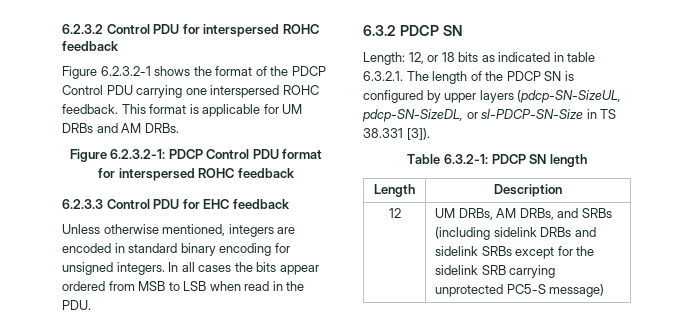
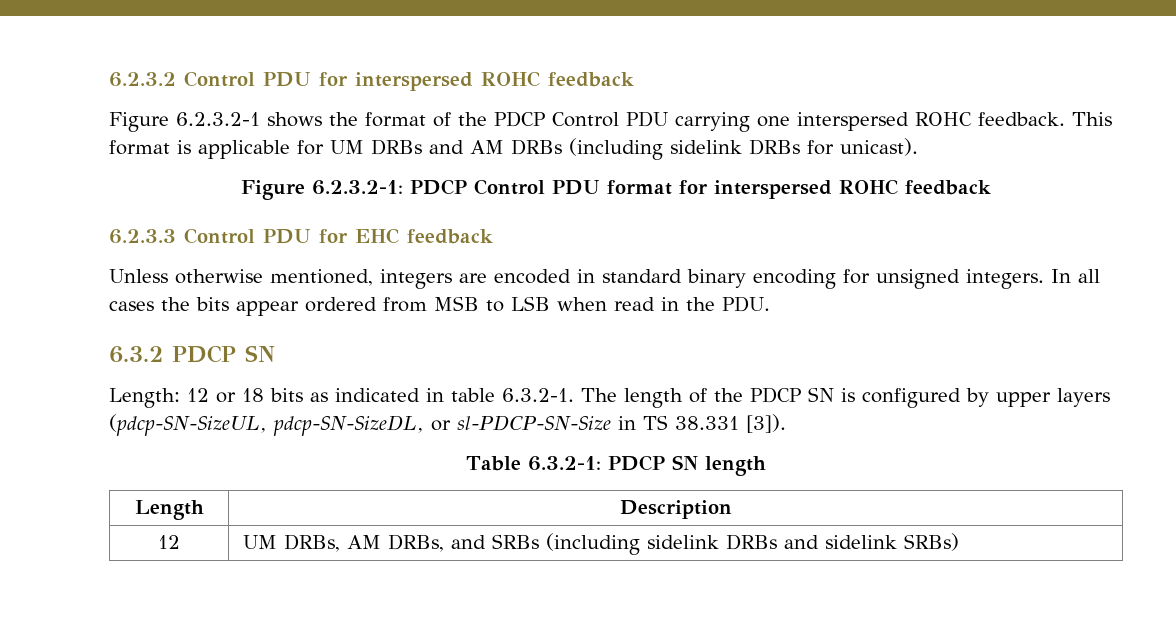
- This format is applicable for UM DRBs and AM DRBs.
+ This format is applicable for UM DRBs and AM DRBs (including sidelink DRBs for unicast).
- Length: 12, or 18 bits as indicated in table 6.3.2.1. The length of the PDCP SN is configured by upper layers (pdcp-SN-SizeUL, pdcp-SN-SizeDL, or sl-PDCP-SN-Size in TS 38.331 [3]).
+ Length: 12 or 18 bits as indicated in table 6.3.2-1. The length of the PDCP SN is configured by upper layers (pdcp-SN-SizeUL, pdcp-SN-SizeDL, or sl-PDCP-SN-Size in TS 38.331 [3]).
- 12 | UM DRBs, AM DRBs, and SRBs (including sidelink DRBs and sidelink SRBs except for the sidelink SRB carrying unprotected PC5-S message)
+ 12 | UM DRBs, AM DRBs, and SRBs (including sidelink DRBs and sidelink SRBs)

